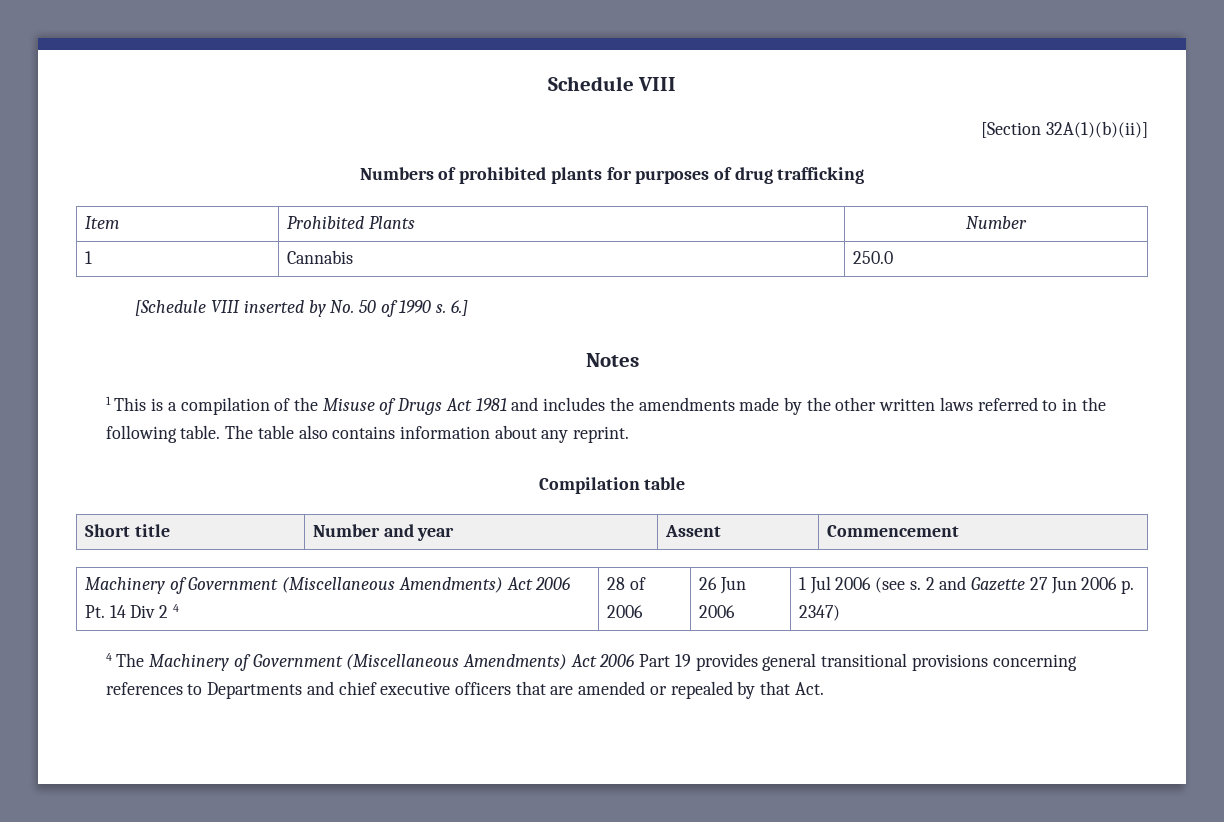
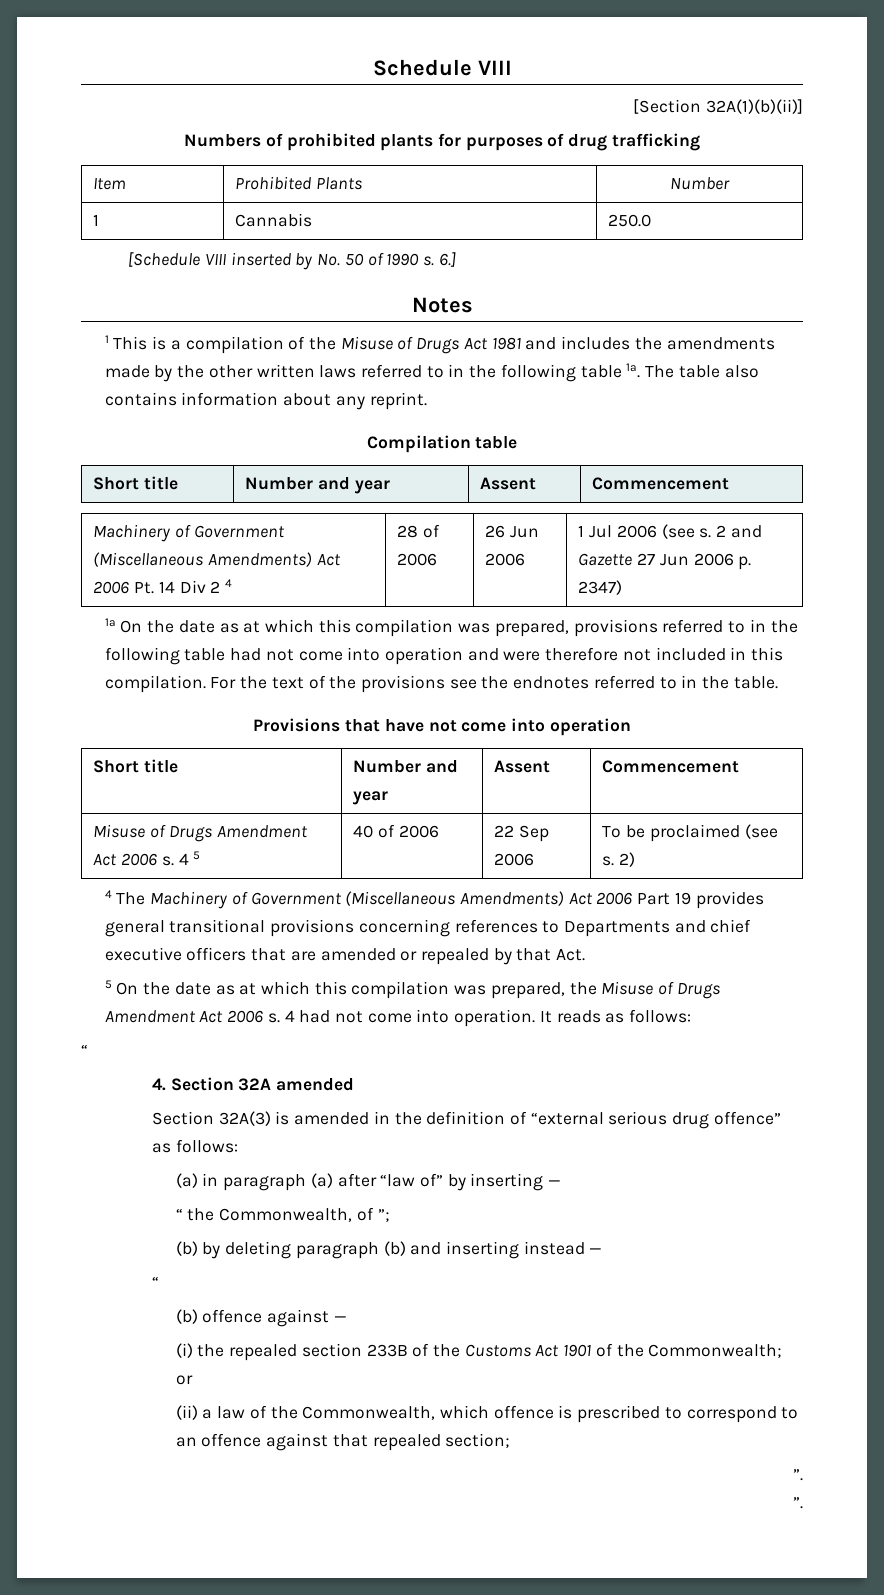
- 1 This is a compilation of the Misuse of Drugs Act 1981 and includes the amendments made by the other written laws referred to in the following table.
+ 1 This is a compilation of the Misuse of Drugs Act 1981 and includes the amendments made by the other written laws referred to in the following table 1a.
+ 1a On the date as at which this compilation was prepared, provisions referred to in the following table had not come into operation and were therefore not included in this compilation. For the text of the provisions see the endnotes referred to in the table.
+ Provisions that have not come into operation
+ Short title | Number and year | Assent | Commencement
+ Misuse of Drugs Amendment Act 2006 s. 4 5 | 40 of 2006 | 22 Sep 2006 | To be proclaimed (see s. 2)
+ 5 On the date as at which this compilation was prepared, the Misuse of Drugs Amendment Act 2006 s. 4 had not come into operation. It reads as follows:
+ “
+ 4. Section 32A amended
+ Section 32A(3) is amended in the definition of “external serious drug offence” as follows:
+ (a) in paragraph (a) after “law of” by inserting —
+ “ the Commonwealth, of ”;
+ (b) by deleting paragraph (b) and inserting instead —
+ “
+ (b) offence against —
+ (i) the repealed section 233B of the Customs Act 1901 of the Commonwealth; or
+ (ii) a law of the Commonwealth, which offence is prescribed to correspond to an offence against that repealed section;
+ ”.
+ ”.

